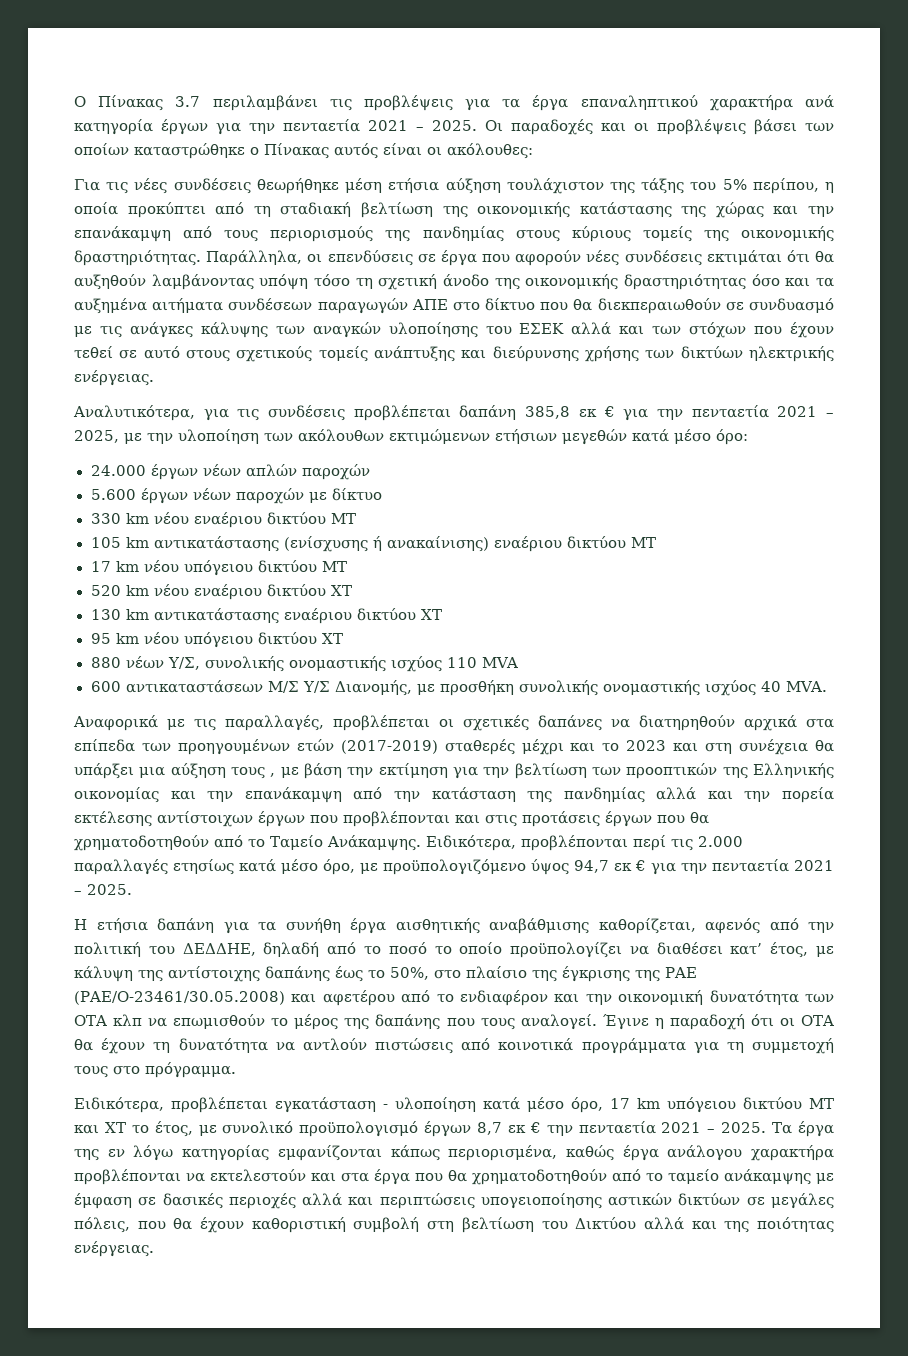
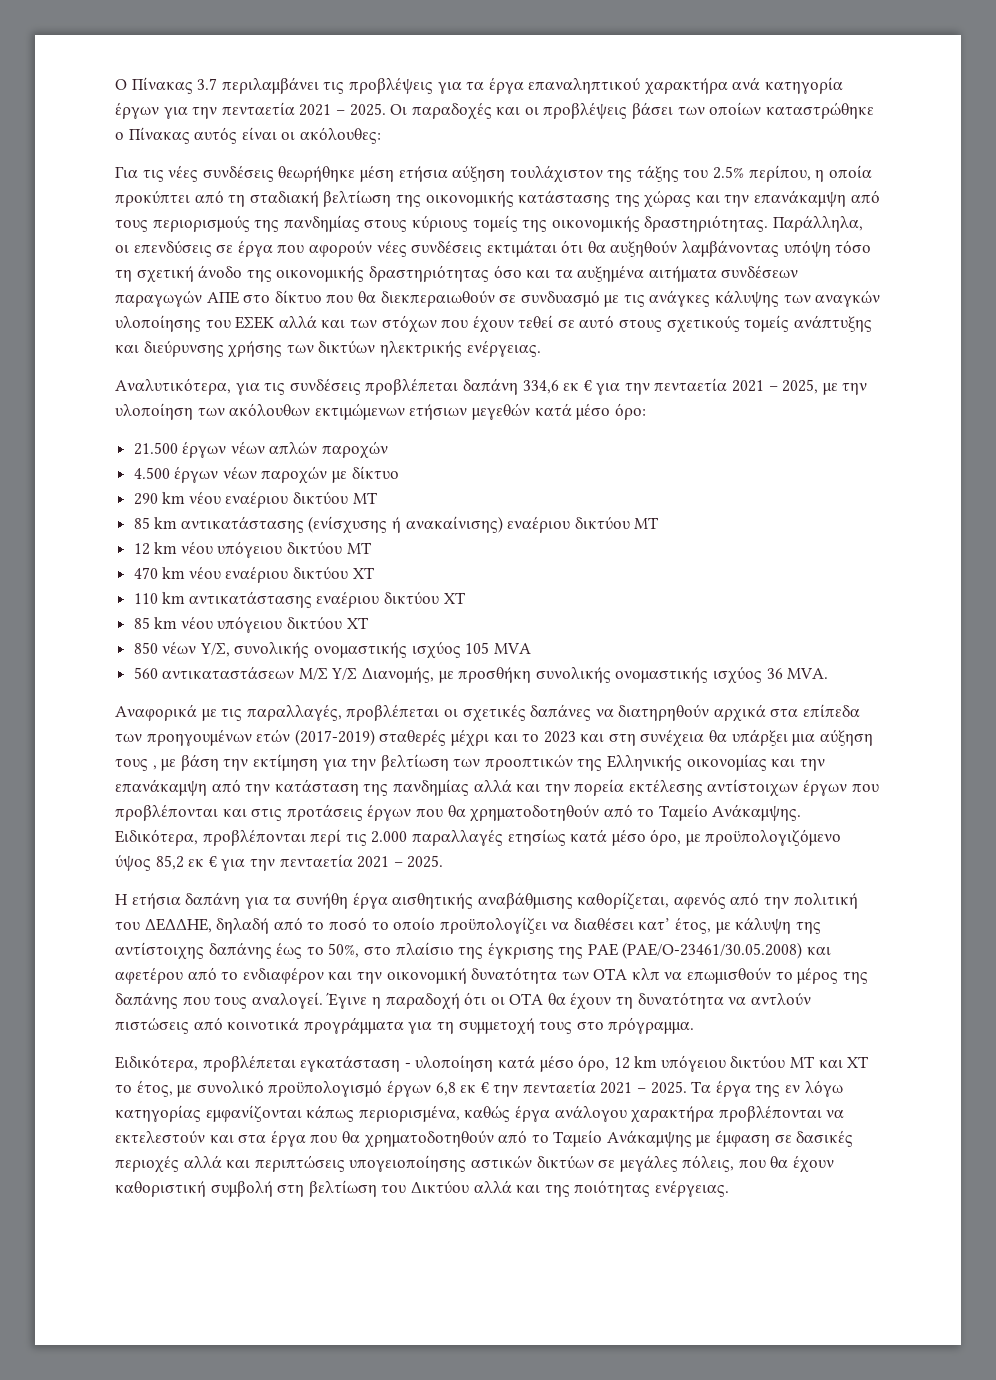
- Για τις νέες συνδέσεις θεωρήθηκε μέση ετήσια αύξηση τουλάχιστον της τάξης του 5% περίπου, η οποία προκύπτει από τη σταδιακή βελτίωση της οικονομικής κατάστασης της χώρας και την επανάκαμψη από τους περιορισμούς της πανδημίας στους κύριους τομείς της οικονομικής δραστηριότητας.
+ Για τις νέες συνδέσεις θεωρήθηκε μέση ετήσια αύξηση τουλάχιστον της τάξης του 2.5% περίπου, η οποία προκύπτει από τη σταδιακή βελτίωση της οικονομικής κατάστασης της χώρας και την επανάκαμψη από τους περιορισμούς της πανδημίας στους κύριους τομείς της οικονομικής δραστηριότητας.
- Αναλυτικότερα, για τις συνδέσεις προβλέπεται δαπάνη 385,8 εκ € για την πενταετία 2021 – 2025, με την υλοποίηση των ακόλουθων εκτιμώμενων ετήσιων μεγεθών κατά μέσο όρο:
+ Αναλυτικότερα, για τις συνδέσεις προβλέπεται δαπάνη 334,6 εκ € για την πενταετία 2021 – 2025, με την υλοποίηση των ακόλουθων εκτιμώμενων ετήσιων μεγεθών κατά μέσο όρο:
- 24.000 έργων νέων απλών παροχών
+ 21.500 έργων νέων απλών παροχών
- 5.600 έργων νέων παροχών με δίκτυο
+ 4.500 έργων νέων παροχών με δίκτυο
- 330 km νέου εναέριου δικτύου ΜΤ
+ 290 km νέου εναέριου δικτύου ΜΤ
- 105 km αντικατάστασης (ενίσχυσης ή ανακαίνισης) εναέριου δικτύου ΜΤ
+ 85 km αντικατάστασης (ενίσχυσης ή ανακαίνισης) εναέριου δικτύου ΜΤ
- 17 km νέου υπόγειου δικτύου ΜΤ
+ 12 km νέου υπόγειου δικτύου ΜΤ
- 520 km νέου εναέριου δικτύου ΧΤ
+ 470 km νέου εναέριου δικτύου ΧΤ
- 130 km αντικατάστασης εναέριου δικτύου ΧΤ
+ 110 km αντικατάστασης εναέριου δικτύου ΧΤ
- 95 km νέου υπόγειου δικτύου XΤ
+ 85 km νέου υπόγειου δικτύου XΤ
- 880 νέων Υ/Σ, συνολικής ονομαστικής ισχύος 110 MVA
+ 850 νέων Υ/Σ, συνολικής ονομαστικής ισχύος 105 MVA
- 600 αντικαταστάσεων Μ/Σ Υ/Σ Διανομής, με προσθήκη συνολικής ονομαστικής ισχύος 40 MVA.
+ 560 αντικαταστάσεων Μ/Σ Υ/Σ Διανομής, με προσθήκη συνολικής ονομαστικής ισχύος 36 MVA.
- Ειδικότερα, προβλέπονται περί τις 2.000 παραλλαγές ετησίως κατά μέσο όρο, με προϋπολογιζόμενο ύψος 94,7 εκ € για την πενταετία 2021 – 2025.
+ Ειδικότερα, προβλέπονται περί τις 2.000 παραλλαγές ετησίως κατά μέσο όρο, με προϋπολογιζόμενο ύψος 85,2 εκ € για την πενταετία 2021 – 2025.
- Ειδικότερα, προβλέπεται εγκατάσταση - υλοποίηση κατά μέσο όρο, 17 km υπόγειου δικτύου ΜΤ και ΧΤ το έτος, με συνολικό προϋπολογισμό έργων 8,7 εκ € την πενταετία 2021 – 2025.
+ Ειδικότερα, προβλέπεται εγκατάσταση - υλοποίηση κατά μέσο όρο, 12 km υπόγειου δικτύου ΜΤ και ΧΤ το έτος, με συνολικό προϋπολογισμό έργων 6,8 εκ € την πενταετία 2021 – 2025.
- Τα έργα της εν λόγω κατηγορίας εμφανίζονται κάπως περιορισμένα, καθώς έργα ανάλογου χαρακτήρα προβλέπονται να εκτελεστούν και στα έργα που θα χρηματοδοτηθούν από το ταμείο ανάκαμψης με έμφαση σε δασικές περιοχές αλλά και περιπτώσεις υπογειοποίησης αστικών δικτύων σε μεγάλες πόλεις, που θα έχουν καθοριστική συμβολή στη βελτίωση του Δικτύου αλλά και της ποιότητας ενέργειας.
+ Τα έργα της εν λόγω κατηγορίας εμφανίζονται κάπως περιορισμένα, καθώς έργα ανάλογου χαρακτήρα προβλέπονται να εκτελεστούν και στα έργα που θα χρηματοδοτηθούν από το Ταμείο Ανάκαμψης με έμφαση σε δασικές περιοχές αλλά και περιπτώσεις υπογειοποίησης αστικών δικτύων σε μεγάλες πόλεις, που θα έχουν καθοριστική συμβολή στη βελτίωση του Δικτύου αλλά και της ποιότητας ενέργειας.

